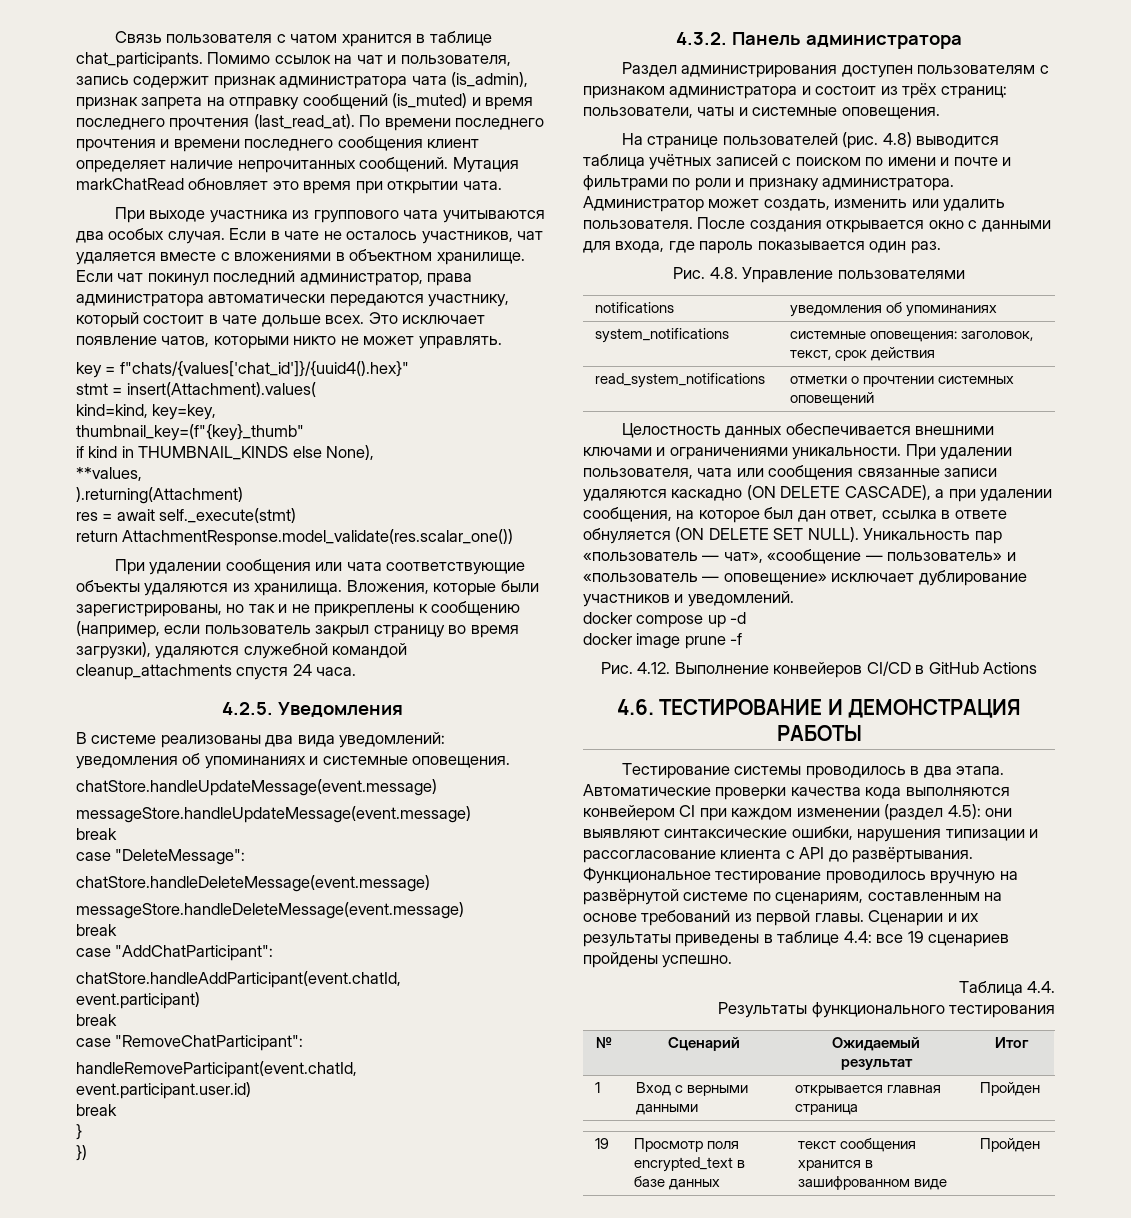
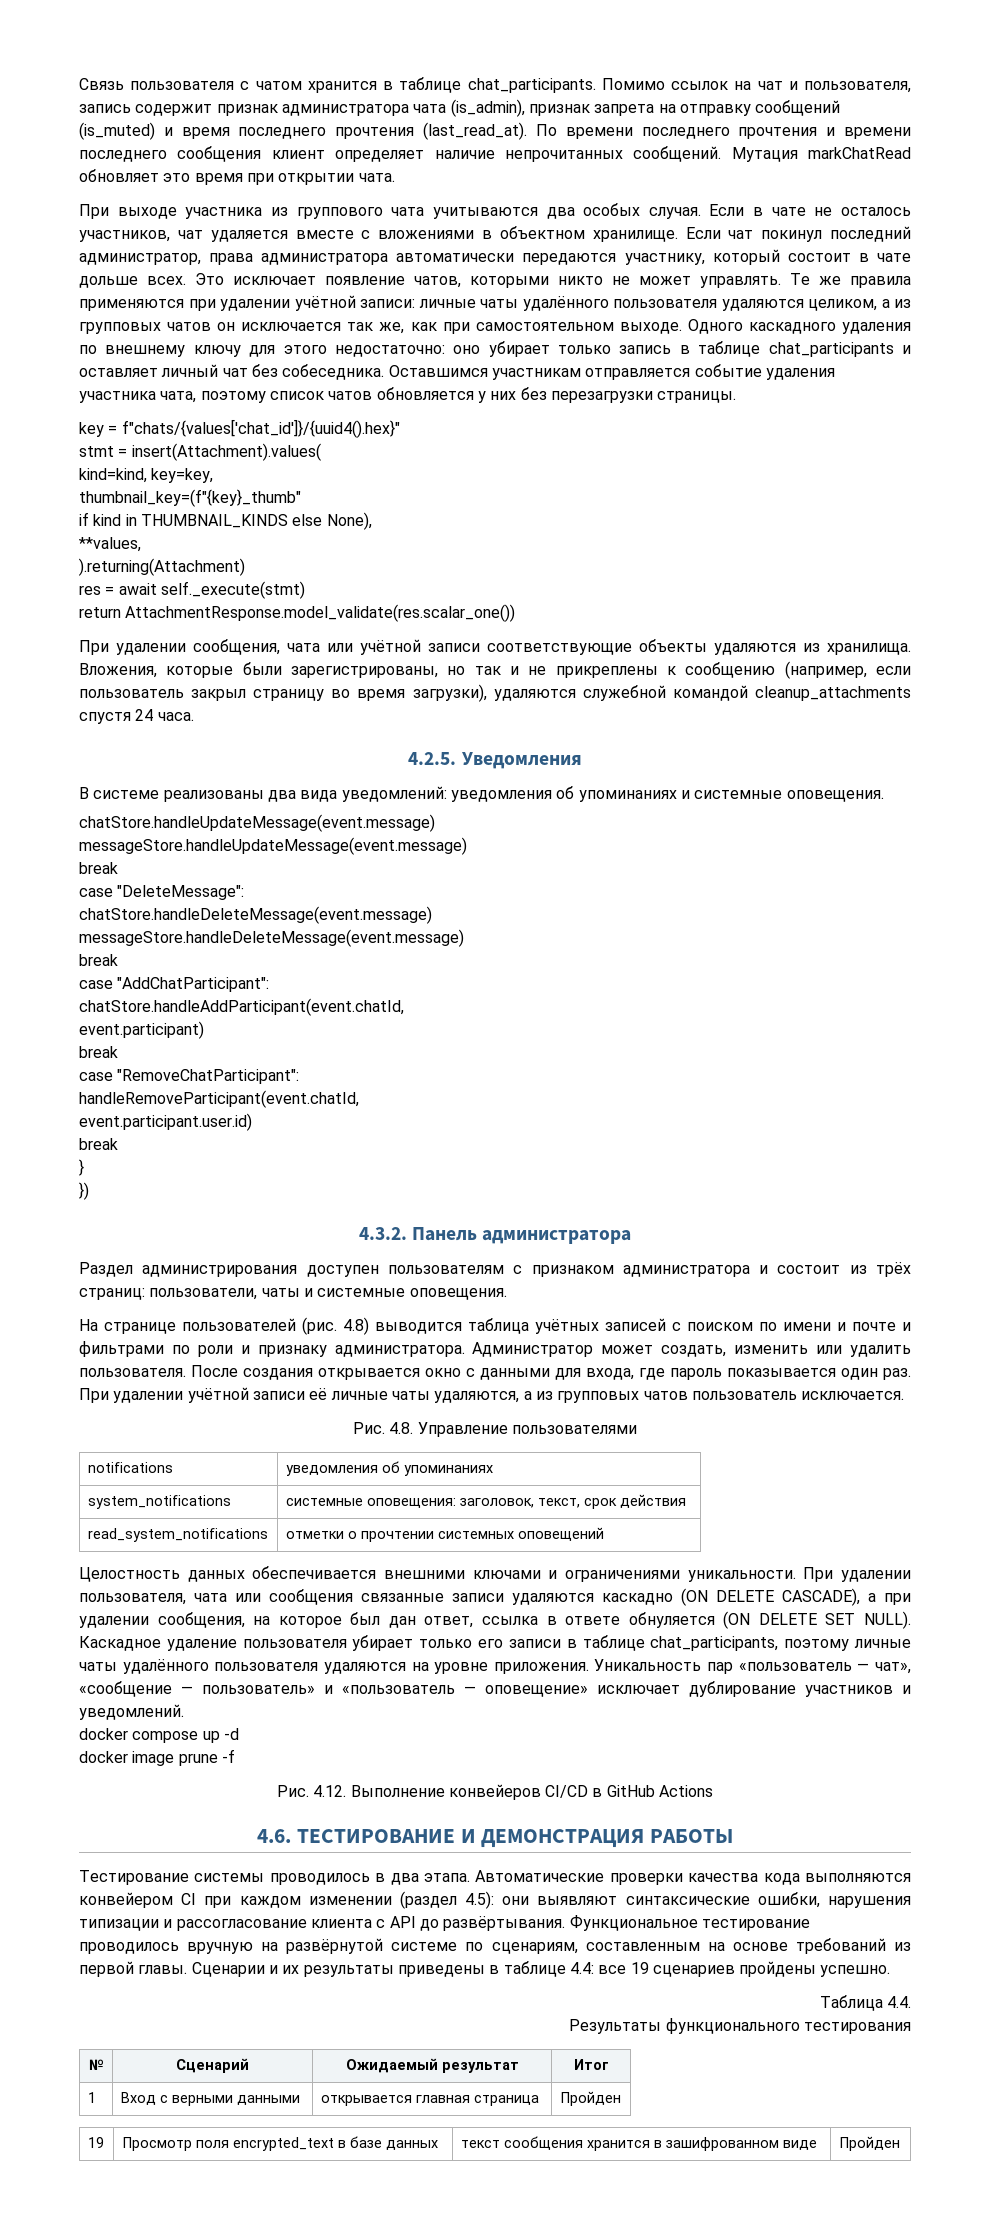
+ Те же правила применяются при удалении учётной записи: личные чаты удалённого пользователя удаляются целиком, а из групповых чатов он исключается так же, как при самостоятельном выходе. Одного каскадного удаления по внешнему ключу для этого недостаточно: оно убирает только запись в таблице chat_participants и оставляет личный чат без собеседника. Оставшимся участникам отправляется событие удаления участника чата, поэтому список чатов обновляется у них без перезагрузки страницы.
- При удалении сообщения или чата соответствующие объекты удаляются из хранилища.
+ При удалении сообщения, чата или учётной записи соответствующие объекты удаляются из хранилища.
+ При удалении учётной записи её личные чаты удаляются, а из групповых чатов пользователь исключается.
+ Каскадное удаление пользователя убирает только его записи в таблице chat_participants, поэтому личные чаты удалённого пользователя удаляются на уровне приложения.

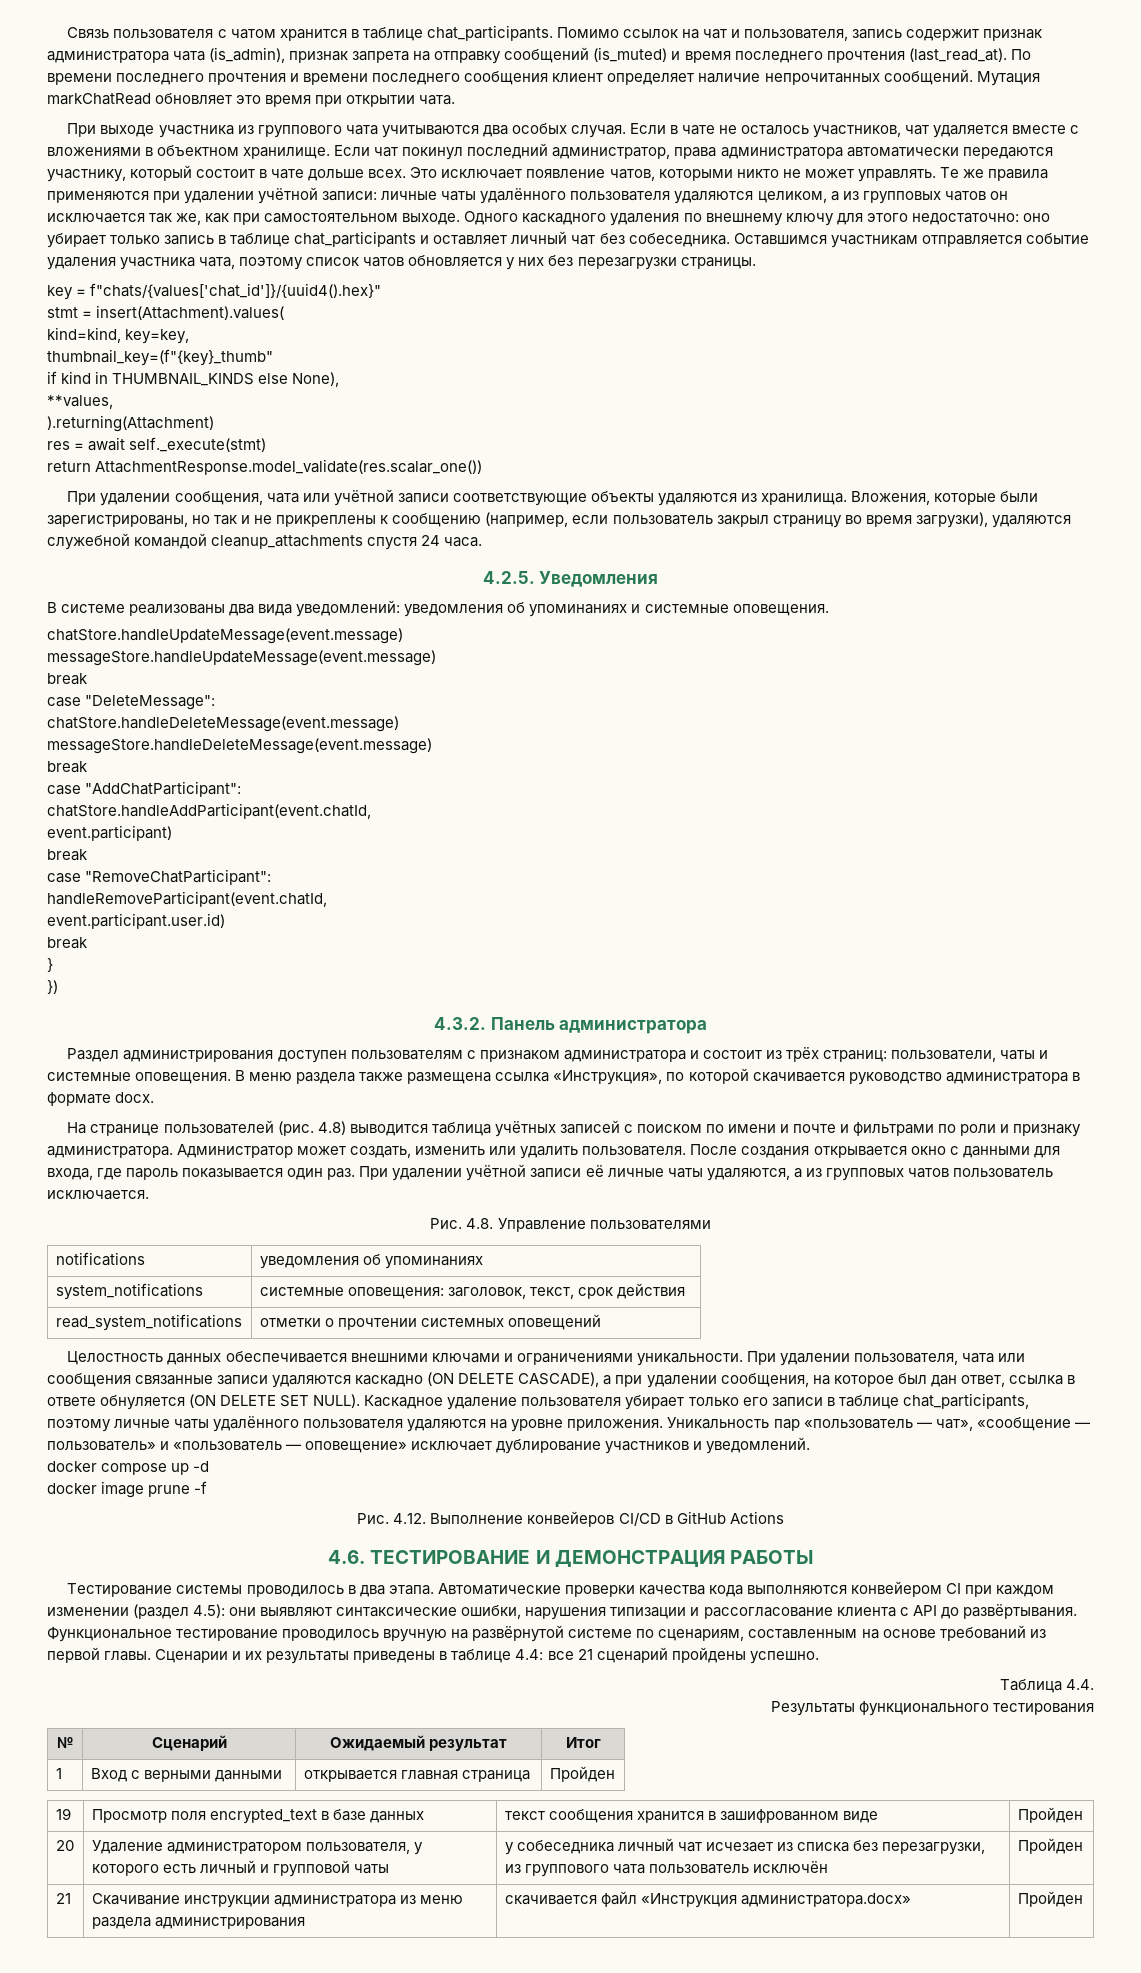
+ В меню раздела также размещена ссылка «Инструкция», по которой скачивается руководство администратора в формате docx.
- Сценарии и их результаты приведены в таблице 4.4: все 19 сценариев пройдены успешно.
+ Сценарии и их результаты приведены в таблице 4.4: все 21 сценарий пройдены успешно.
+ 20 | Удаление администратором пользователя, у которого есть личный и групповой чаты | у собеседника личный чат исчезает из списка без перезагрузки, из группового чата пользователь исключён | Пройден
+ 21 | Скачивание инструкции администратора из меню раздела администрирования | скачивается файл «Инструкция администратора.docx» | Пройден

